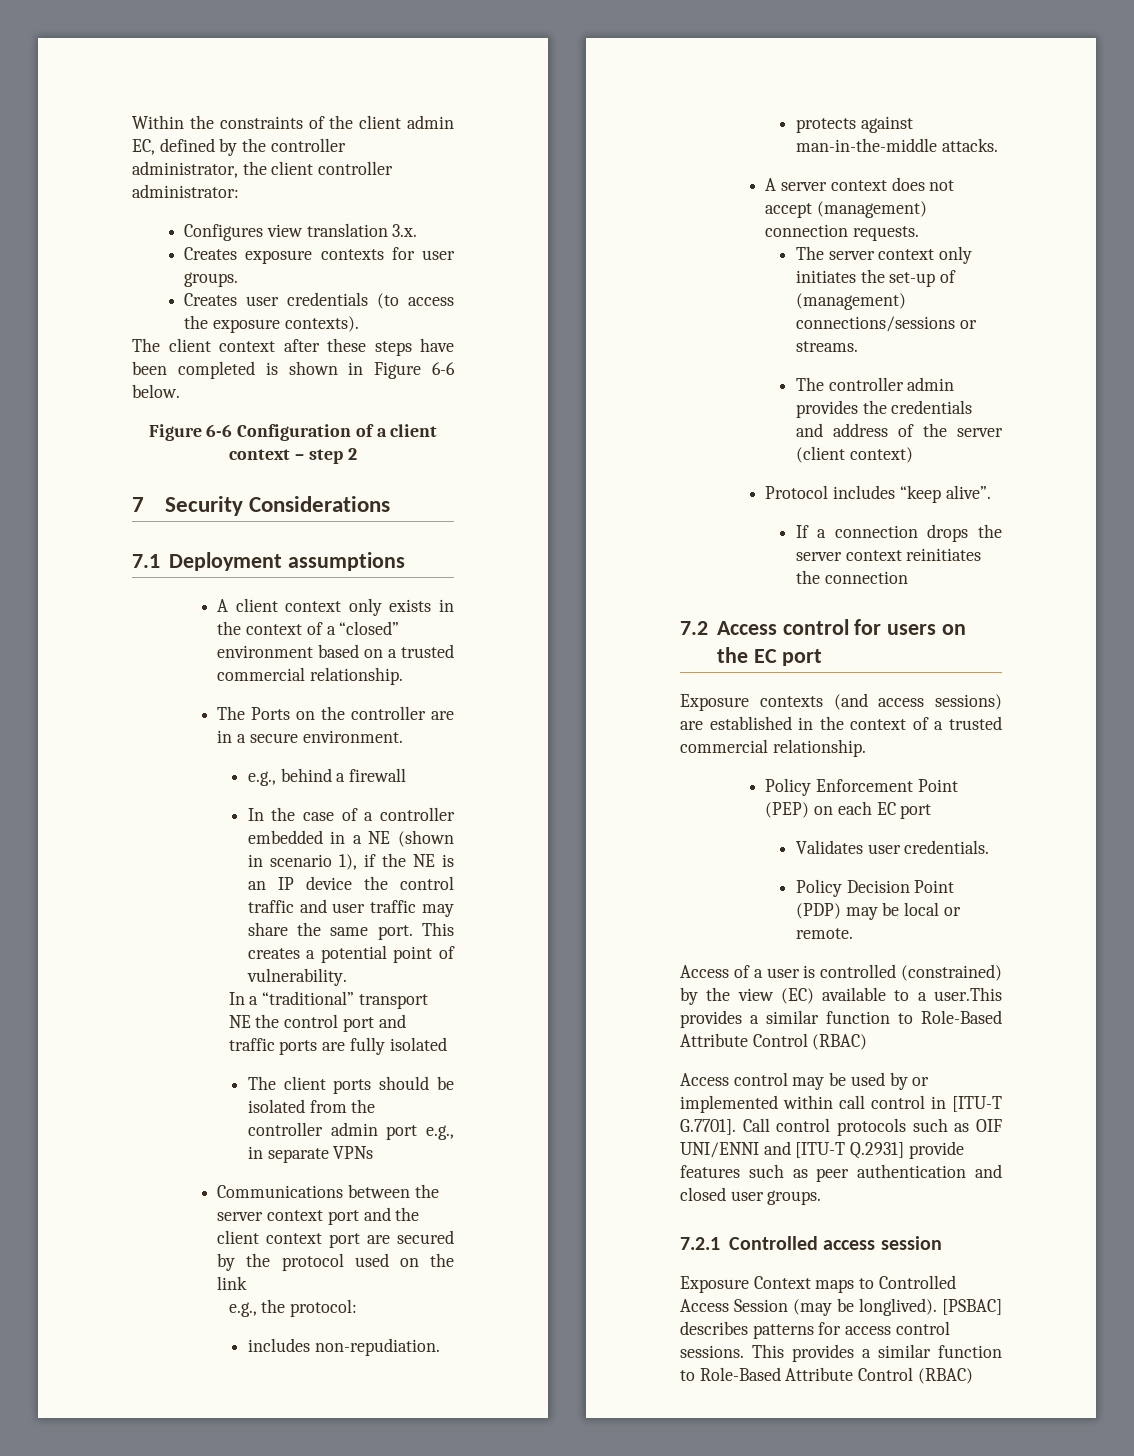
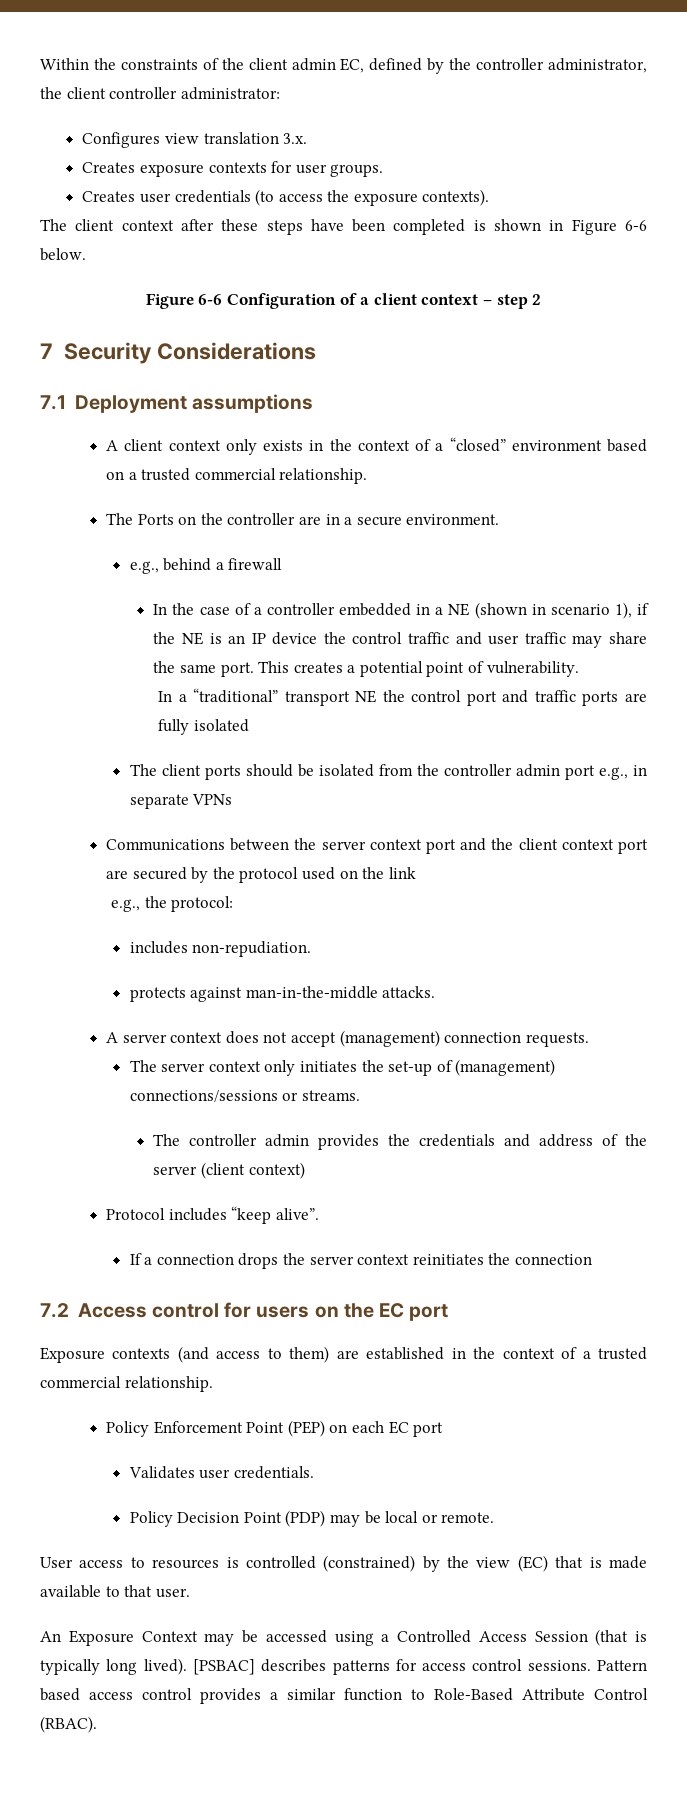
- Exposure contexts (and access sessions) are established in the context of a trusted commercial relationship.
+ Exposure contexts (and access to them) are established in the context of a trusted commercial relationship.
- Access of a user is controlled (constrained) by the view (EC) available to a user.This provides a similar function to Role-Based Attribute Control (RBAC)
- Access control may be used by or implemented within call control in [ITU-T G.7701]. Call control protocols such as OIF UNI/ENNI and [ITU-T Q.2931] provide features such as peer authentication and closed user groups.
- 7.2.1 Controlled access session
- Exposure Context maps to Controlled Access Session (may be longlived). [PSBAC] describes patterns for access control sessions. This provides a similar function to Role-Based Attribute Control (RBAC)
+ User access to resources is controlled (constrained) by the view (EC) that is made available to that user.
+ An Exposure Context may be accessed using a Controlled Access Session (that is typically long lived). [PSBAC] describes patterns for access control sessions. Pattern based access control provides a similar function to Role-Based Attribute Control (RBAC).

